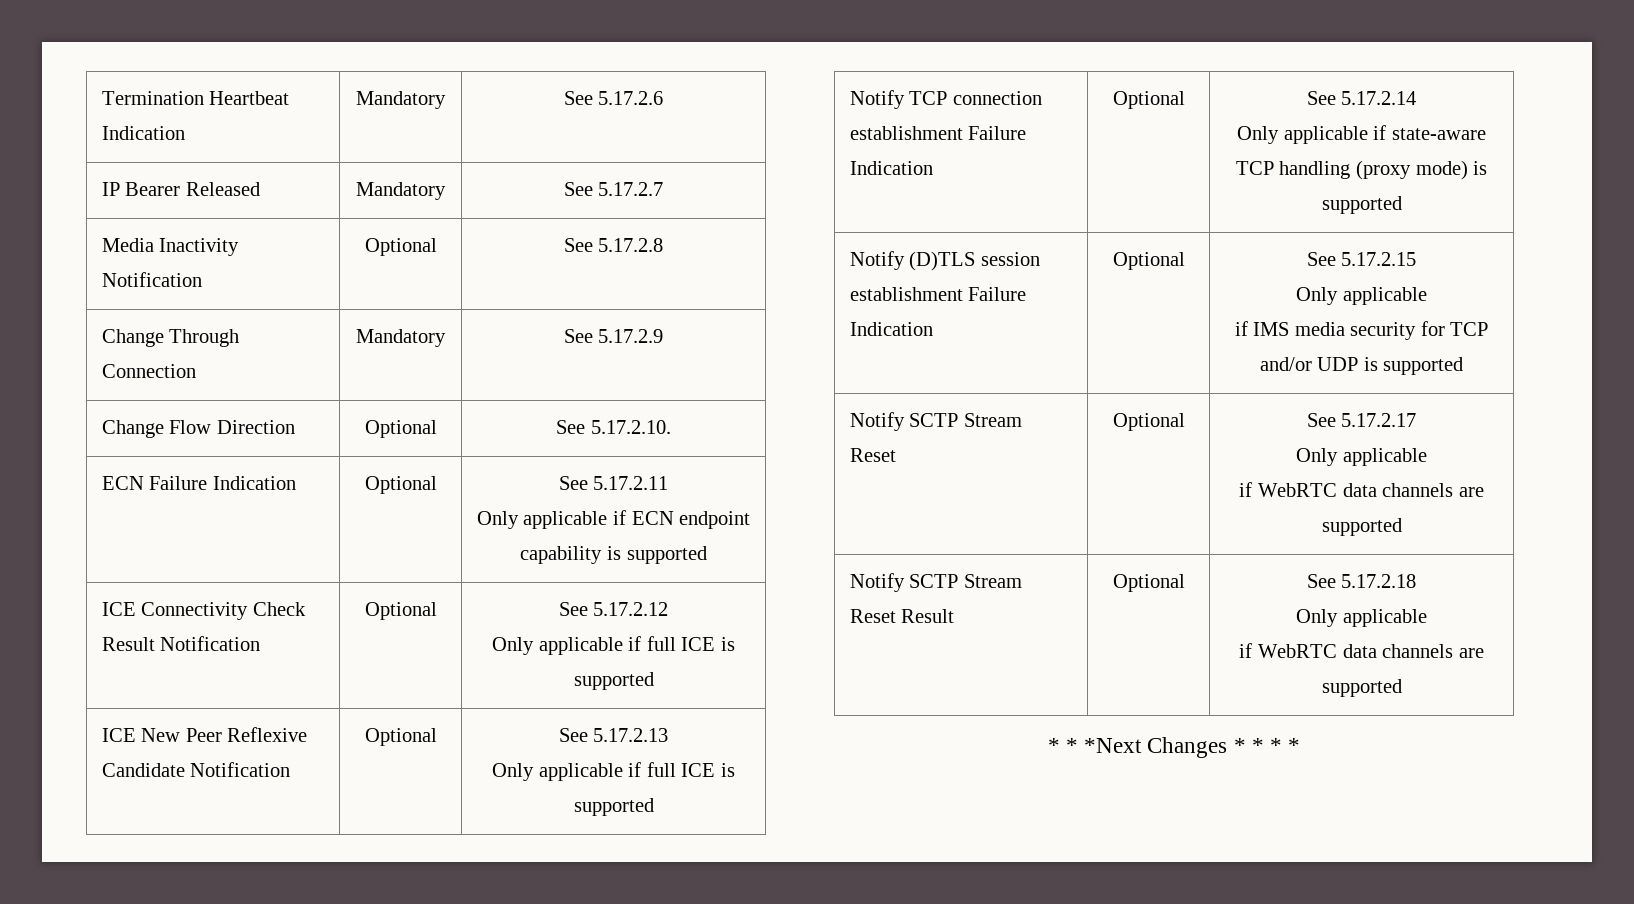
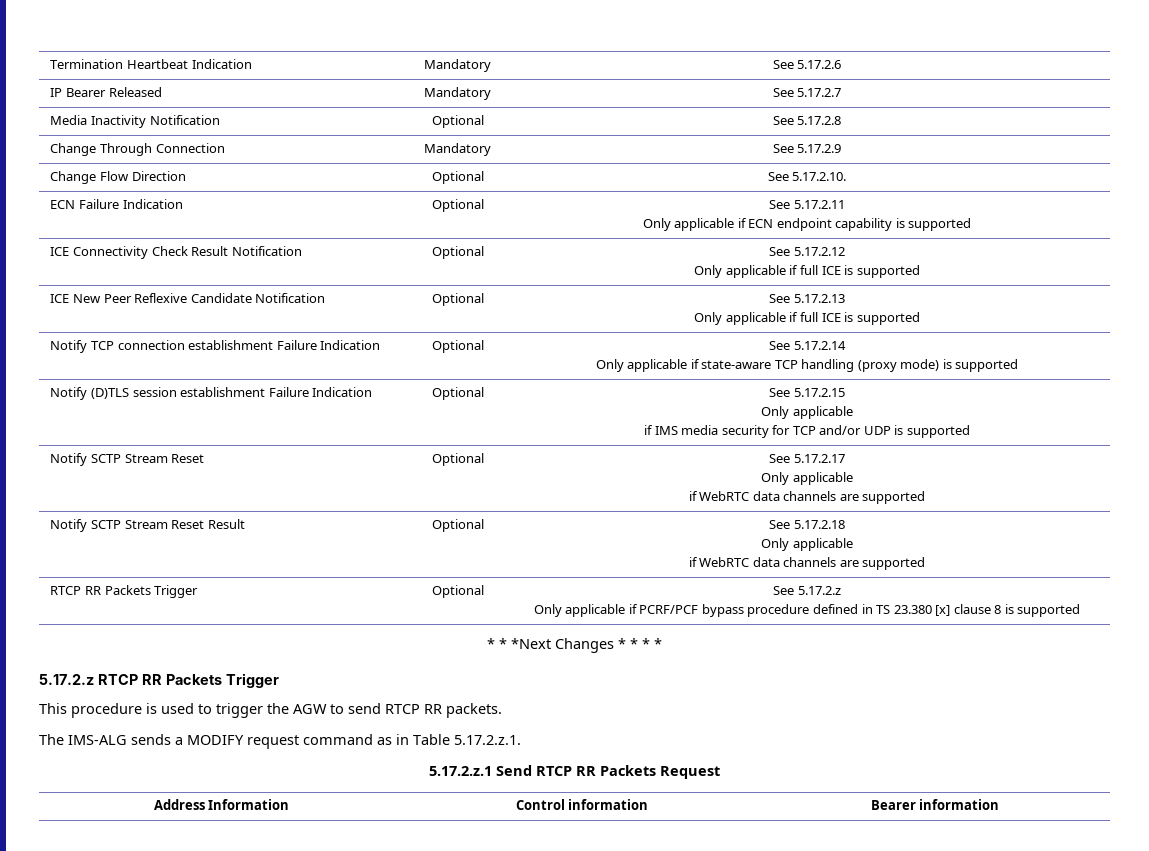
+ RTCP RR Packets Trigger | Optional | See 5.17.2.z
+ Only applicable if PCRF/PCF bypass procedure defined in TS 23.380 [x] clause 8 is supported
+ 5.17.2.z RTCP RR Packets Trigger
+ This procedure is used to trigger the AGW to send RTCP RR packets.
+ The IMS-ALG sends a MODIFY request command as in Table 5.17.2.z.1.
+ 5.17.2.z.1 Send RTCP RR Packets Request
+ Address Information | Control information | Bearer information

